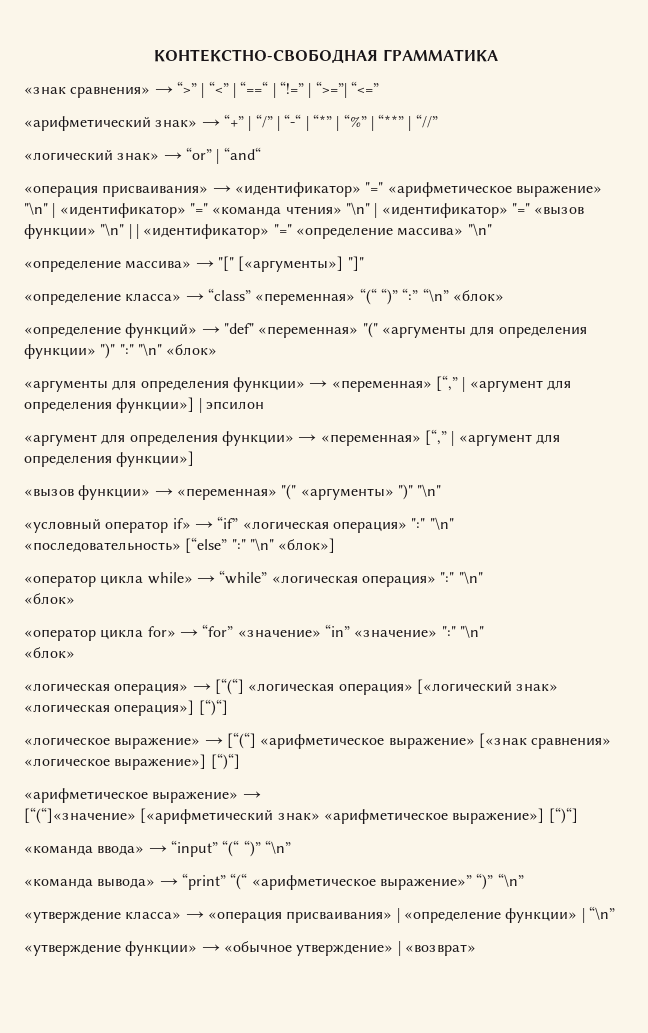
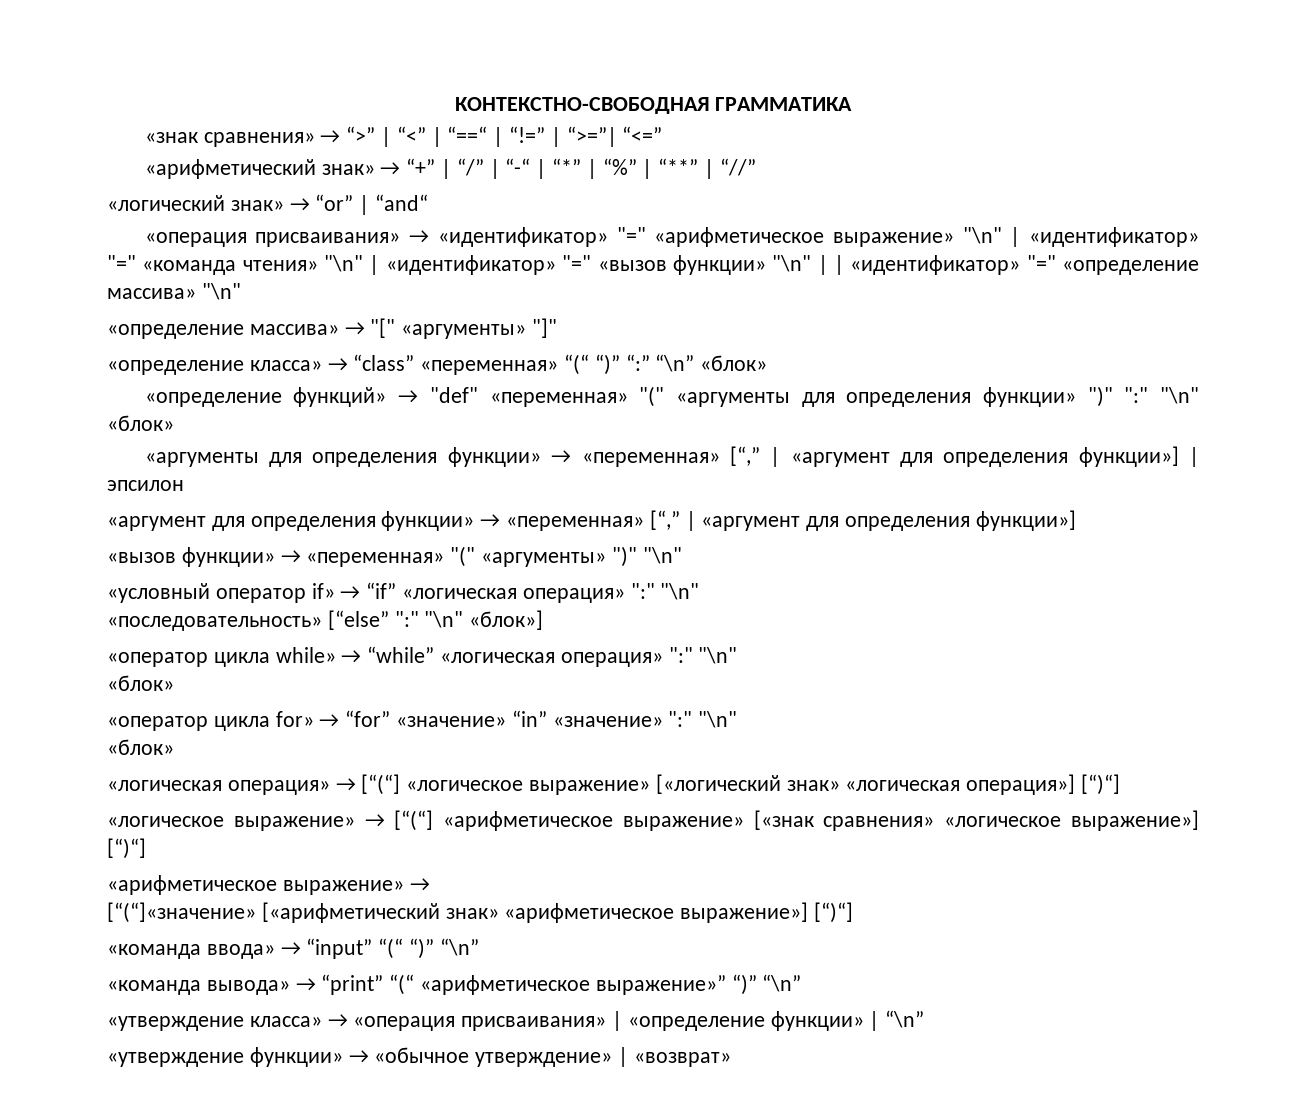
- «определение массива» → "[" [«аргументы»] "]"
+ «определение массива» → "[" «аргументы» "]"
- «логическая операция» → [“(“] «логическая операция» [«логический знак» «логическая операция»] [“)“]
+ «логическая операция» → [“(“] «логическое выражение» [«логический знак» «логическая операция»] [“)“]

